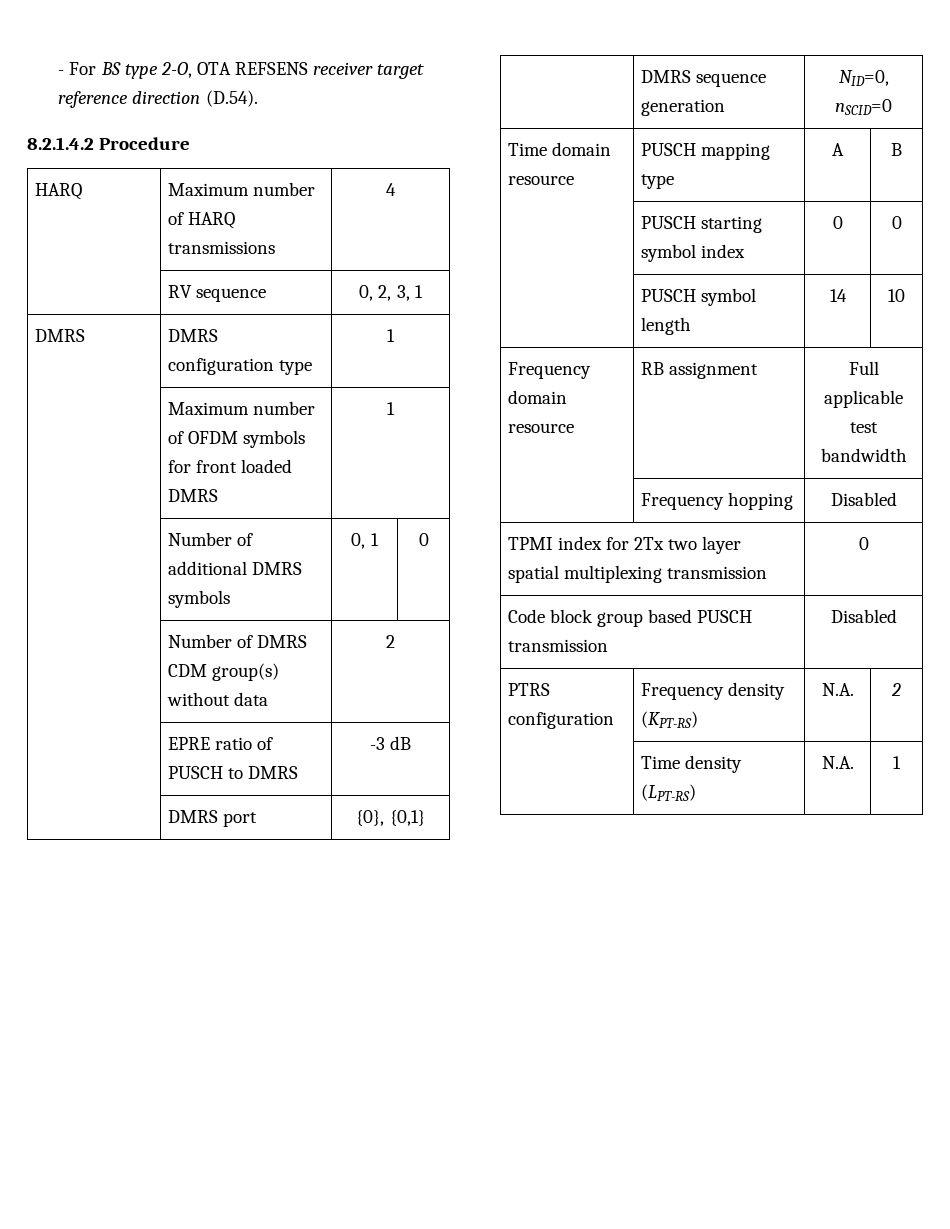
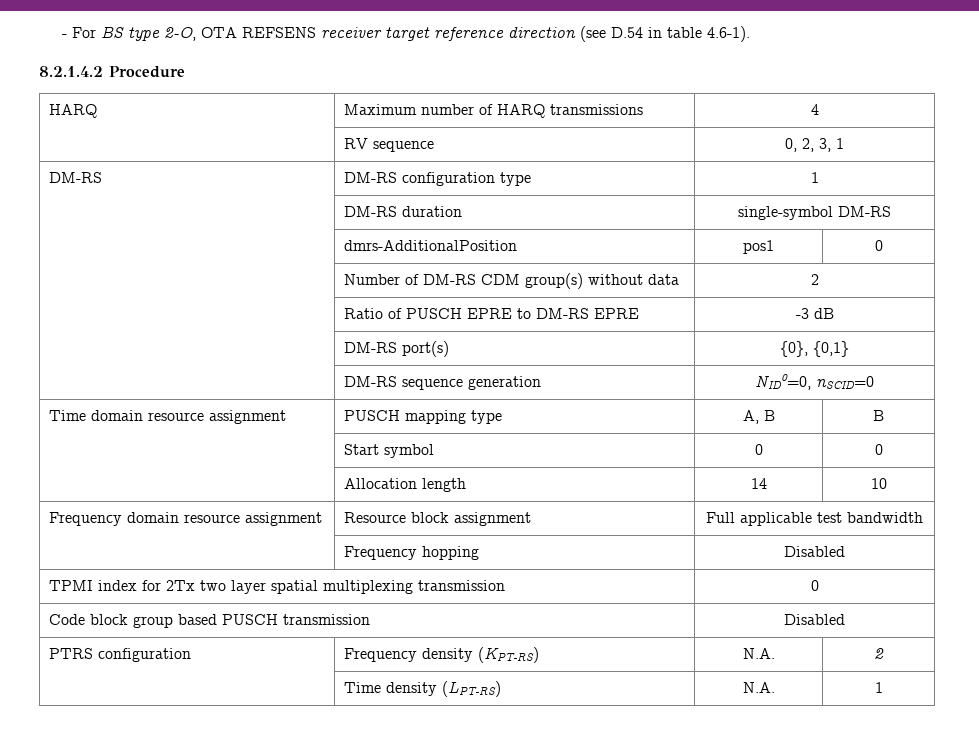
- - For BS type 2-O, OTA REFSENS receiver target reference direction (D.54).
+ - For BS type 2-O, OTA REFSENS receiver target reference direction (see D.54 in table 4.6-1).
- DMRS | DMRS configuration type | 1
+ DM-RS | DM-RS configuration type | 1
- | Maximum number of OFDM symbols for front loaded DMRS | 1
- | Number of additional DMRS symbols | 0, 1 | 0
+ | DM-RS duration | single-symbol DM-RS
+ | dmrs-AdditionalPosition | pos1 | 0
- | Number of DMRS CDM group(s) without data | 2
+ | Number of DM-RS CDM group(s) without data | 2
- | EPRE ratio of PUSCH to DMRS | -3 dB
+ | Ratio of PUSCH EPRE to DM-RS EPRE | -3 dB
- | DMRS port | {0}, {0,1}
+ | DM-RS port(s) | {0}, {0,1}
- | DMRS sequence generation | NID=0, nSCID=0
+ | DM-RS sequence generation | NID0=0, nSCID=0
- Time domain resource | PUSCH mapping type | A | B
+ Time domain resource assignment | PUSCH mapping type | A, B | B
- | PUSCH starting symbol index | 0 | 0
+ | Start symbol | 0 | 0
- | PUSCH symbol length | 14 | 10
+ | Allocation length | 14 | 10
- Frequency domain resource | RB assignment | Full applicable test bandwidth
+ Frequency domain resource assignment | Resource block assignment | Full applicable test bandwidth

